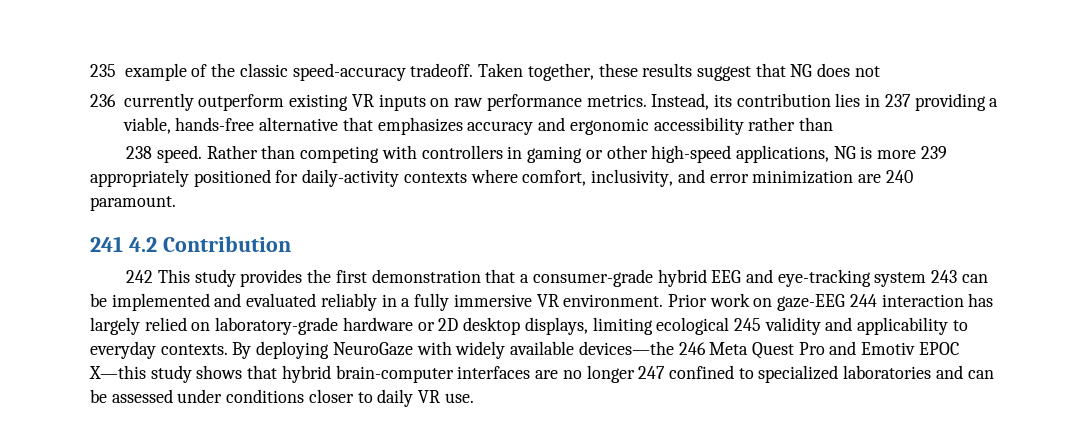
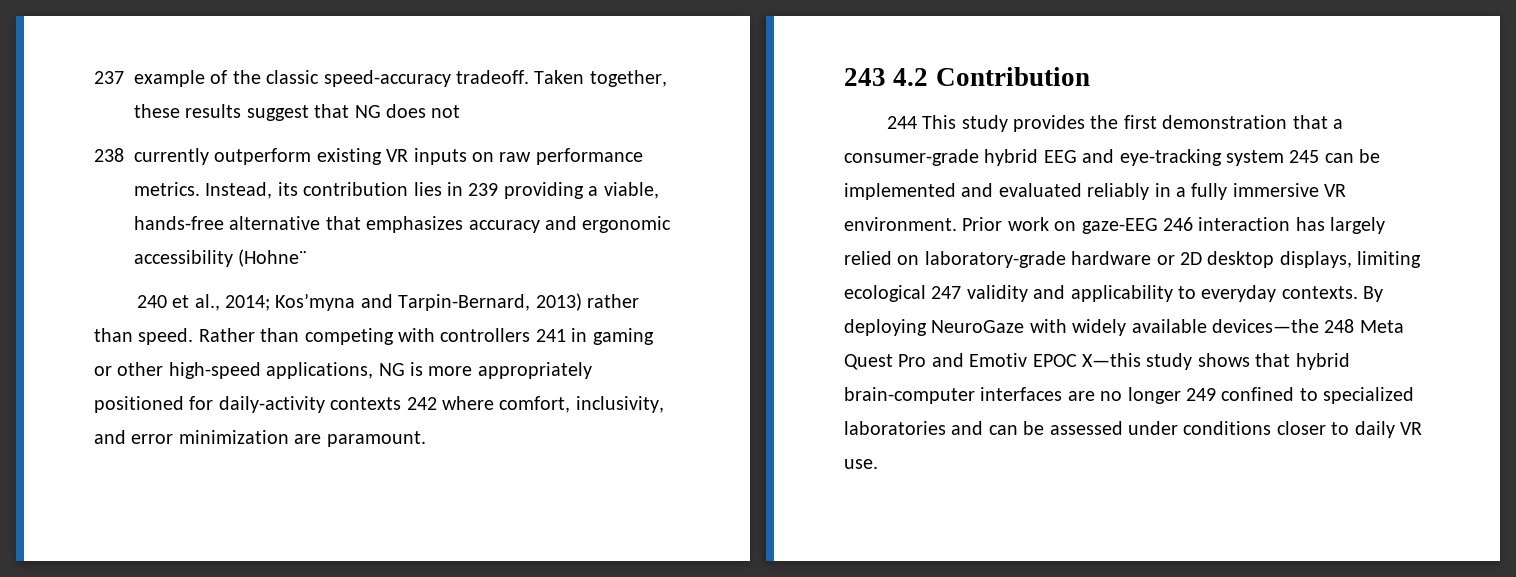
- 235 example of the classic speed-accuracy tradeoff.
+ 237 example of the classic speed-accuracy tradeoff.
- 236 currently outperform existing VR inputs on raw performance metrics.
+ 238 currently outperform existing VR inputs on raw performance metrics.
- Instead, its contribution lies in 237 providing a viable, hands-free alternative that emphasizes accuracy and ergonomic accessibility rather than
- 238 speed.
+ Instead, its contribution lies in 239 providing a viable, hands-free alternative that emphasizes accuracy and ergonomic accessibility (Hohne¨
+ 240 et al., 2014; Kos’myna and Tarpin-Bernard, 2013) rather than speed.
- Rather than competing with controllers in gaming or other high-speed applications, NG is more 239 appropriately positioned for daily-activity contexts where comfort, inclusivity, and error minimization are 240 paramount.
+ Rather than competing with controllers 241 in gaming or other high-speed applications, NG is more appropriately positioned for daily-activity contexts 242 where comfort, inclusivity, and error minimization are paramount.
- 241 4.2 Contribution
+ 243 4.2 Contribution
- 242 This study provides the first demonstration that a consumer-grade hybrid EEG and eye-tracking system 243 can be implemented and evaluated reliably in a fully immersive VR environment.
+ 244 This study provides the first demonstration that a consumer-grade hybrid EEG and eye-tracking system 245 can be implemented and evaluated reliably in a fully immersive VR environment.
- Prior work on gaze-EEG 244 interaction has largely relied on laboratory-grade hardware or 2D desktop displays, limiting ecological 245 validity and applicability to everyday contexts.
+ Prior work on gaze-EEG 246 interaction has largely relied on laboratory-grade hardware or 2D desktop displays, limiting ecological 247 validity and applicability to everyday contexts.
- By deploying NeuroGaze with widely available devices—the 246 Meta Quest Pro and Emotiv EPOC X—this study shows that hybrid brain-computer interfaces are no longer 247 confined to specialized laboratories and can be assessed under conditions closer to daily VR use.
+ By deploying NeuroGaze with widely available devices—the 248 Meta Quest Pro and Emotiv EPOC X—this study shows that hybrid brain-computer interfaces are no longer 249 confined to specialized laboratories and can be assessed under conditions closer to daily VR use.

